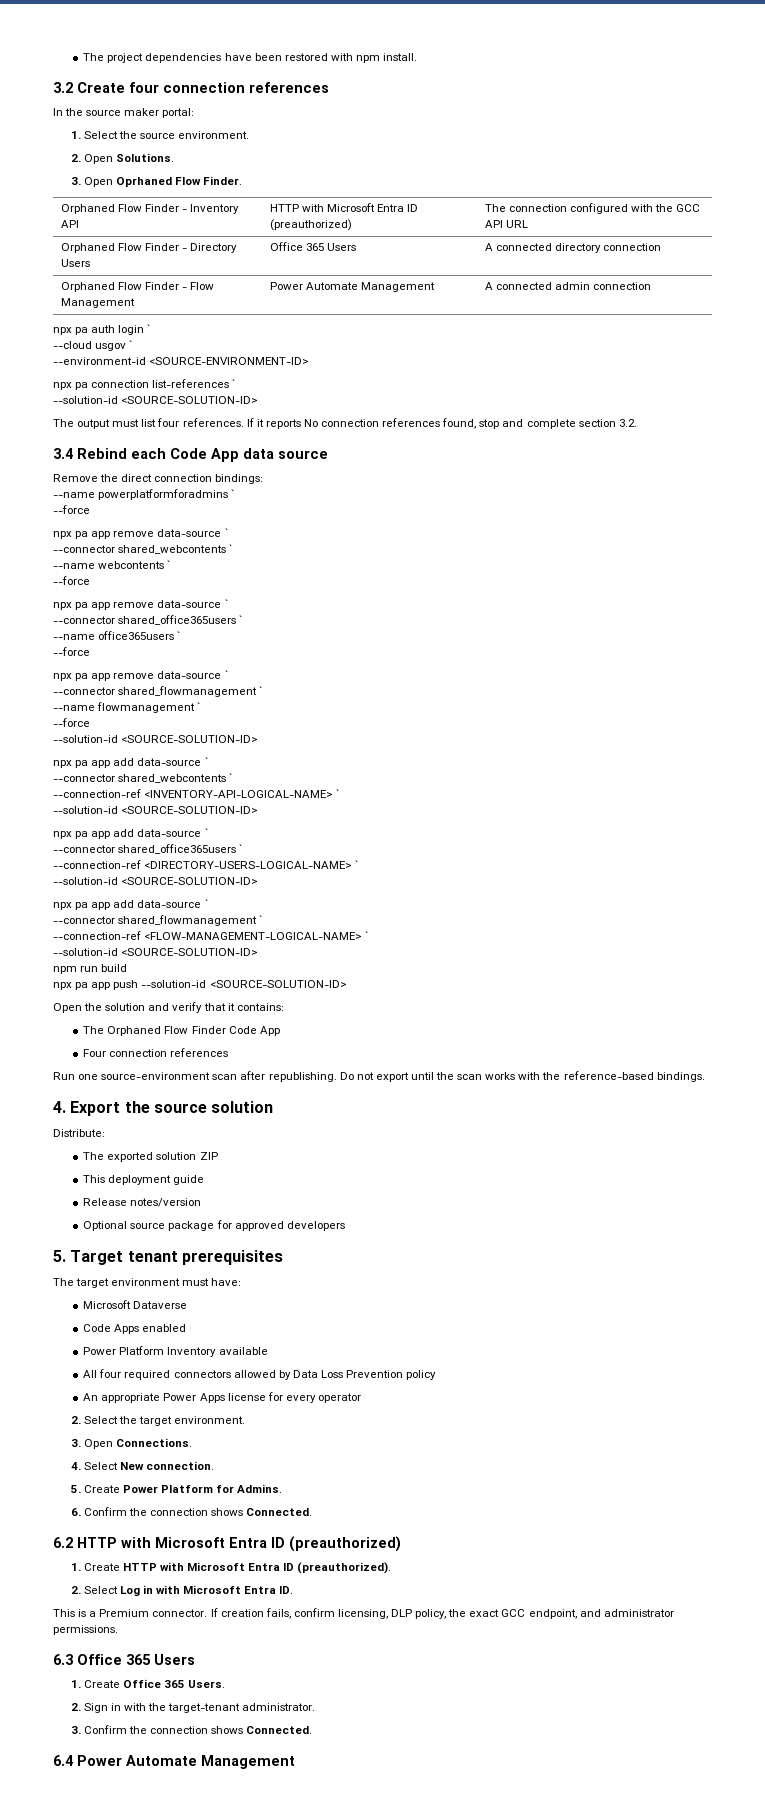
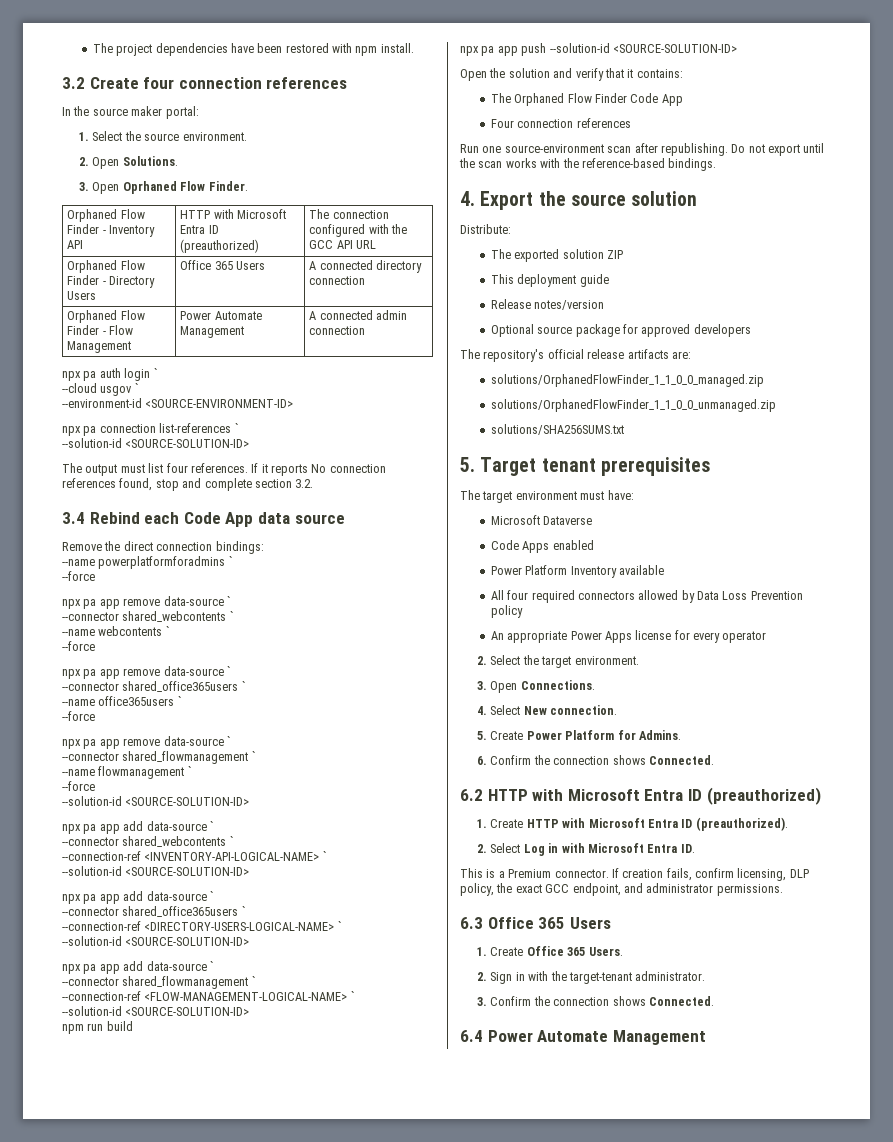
+ The repository's official release artifacts are:
+ solutions/OrphanedFlowFinder_1_1_0_0_managed.zip
+ solutions/OrphanedFlowFinder_1_1_0_0_unmanaged.zip
+ solutions/SHA256SUMS.txt

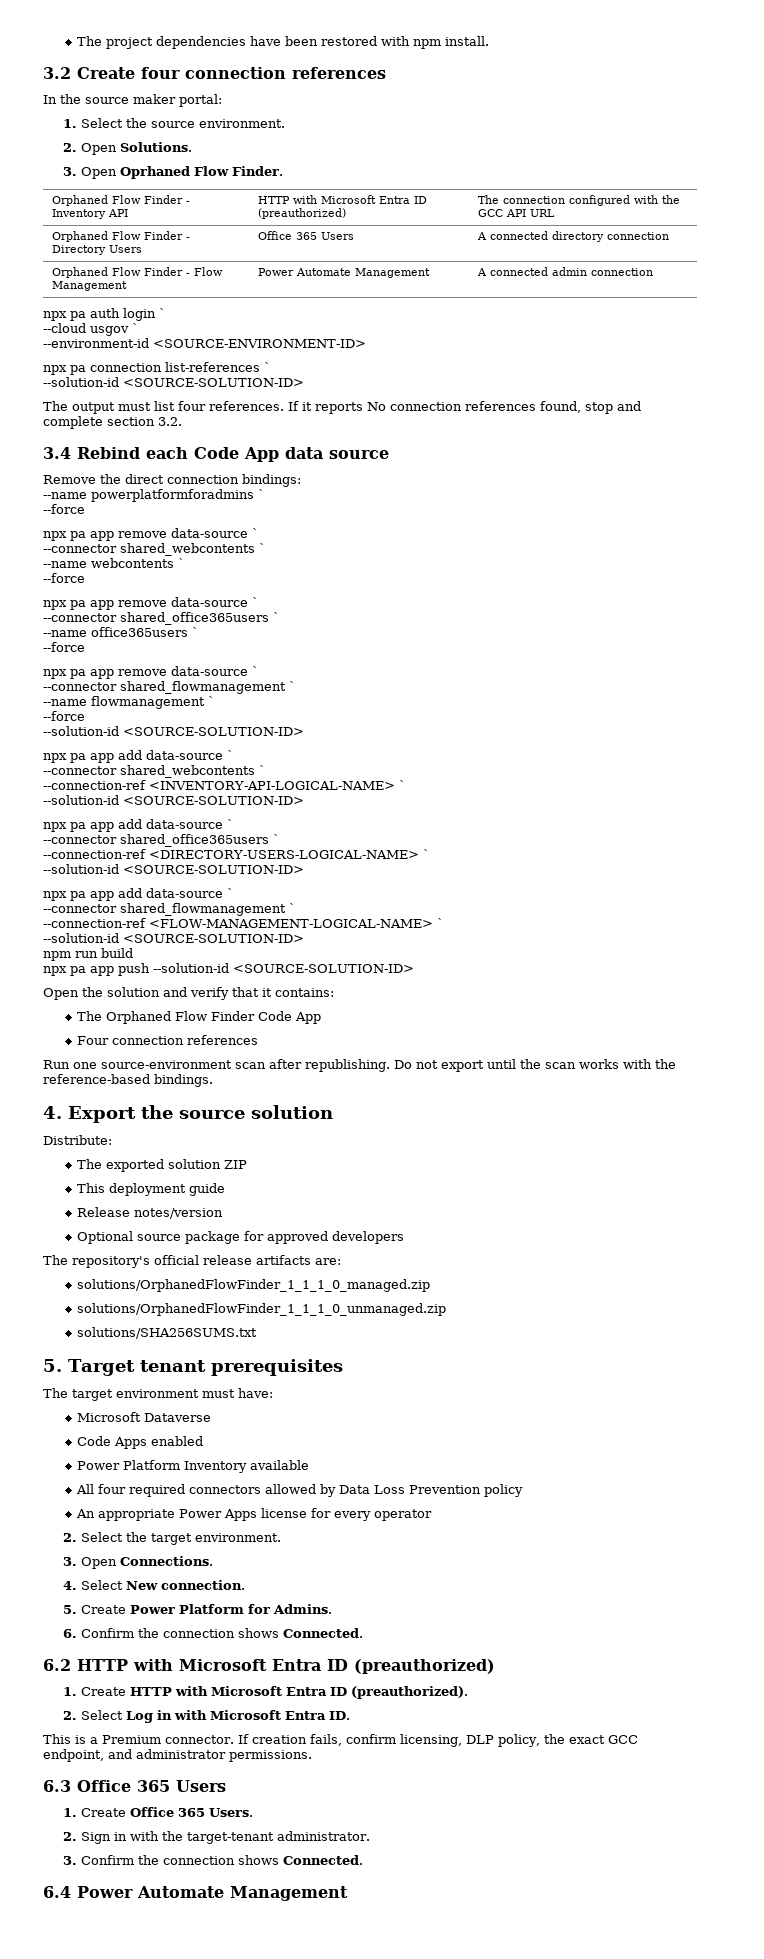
- solutions/OrphanedFlowFinder_1_1_0_0_managed.zip
- solutions/OrphanedFlowFinder_1_1_0_0_unmanaged.zip
+ solutions/OrphanedFlowFinder_1_1_1_0_managed.zip
+ solutions/OrphanedFlowFinder_1_1_1_0_unmanaged.zip

